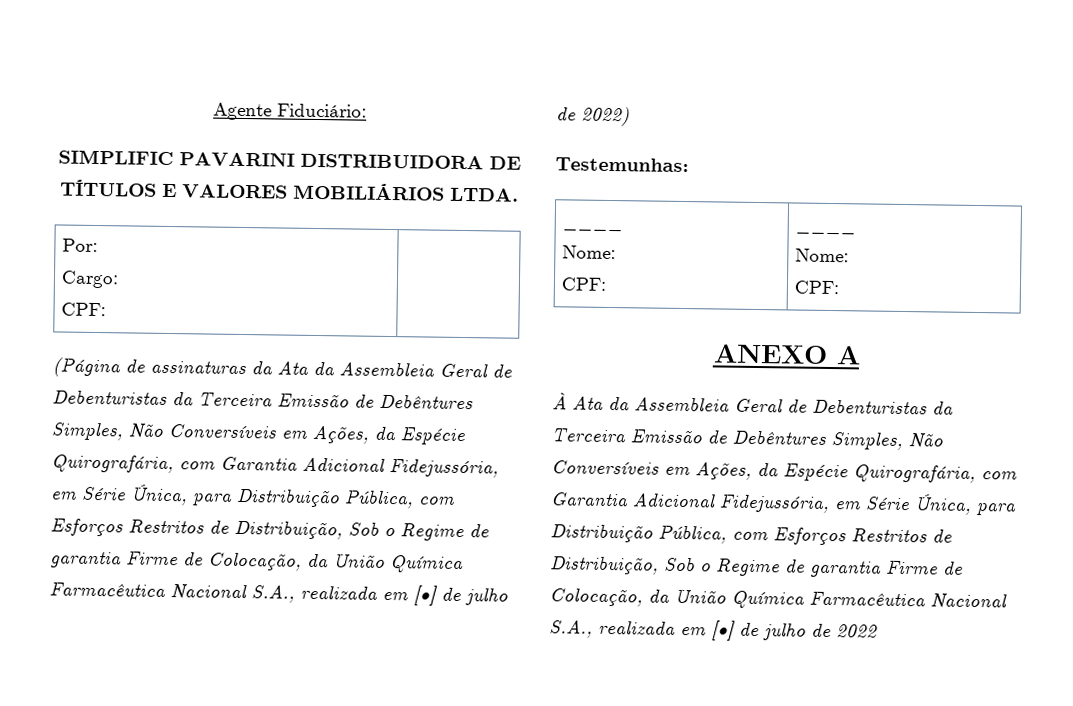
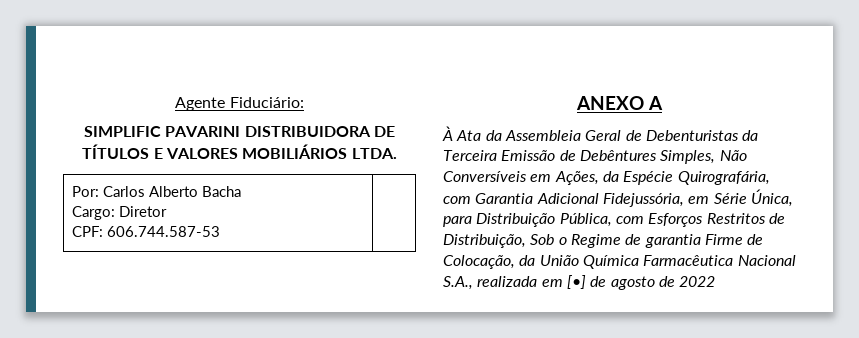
- Por:
- Cargo:
- CPF: |
- (Página de assinaturas da Ata da Assembleia Geral de Debenturistas da Terceira Emissão de Debêntures Simples, Não Conversíveis em Ações, da Espécie Quirografária, com Garantia Adicional Fidejussória, em Série Única, para Distribuição Pública, com Esforços Restritos de Distribuição, Sob o Regime de garantia Firme de Colocação, da União Química Farmacêutica Nacional S.A., realizada em [•] de julho de 2022)
- Testemunhas:
- ____
- Nome:
- CPF: | ____
- Nome:
- CPF:
+ Por: Carlos Alberto Bacha
+ Cargo: Diretor
+ CPF: 606.744.587-53 |
- À Ata da Assembleia Geral de Debenturistas da Terceira Emissão de Debêntures Simples, Não Conversíveis em Ações, da Espécie Quirografária, com Garantia Adicional Fidejussória, em Série Única, para Distribuição Pública, com Esforços Restritos de Distribuição, Sob o Regime de garantia Firme de Colocação, da União Química Farmacêutica Nacional S.A., realizada em [•] de julho de 2022
+ À Ata da Assembleia Geral de Debenturistas da Terceira Emissão de Debêntures Simples, Não Conversíveis em Ações, da Espécie Quirografária, com Garantia Adicional Fidejussória, em Série Única, para Distribuição Pública, com Esforços Restritos de Distribuição, Sob o Regime de garantia Firme de Colocação, da União Química Farmacêutica Nacional S.A., realizada em [•] de agosto de 2022

